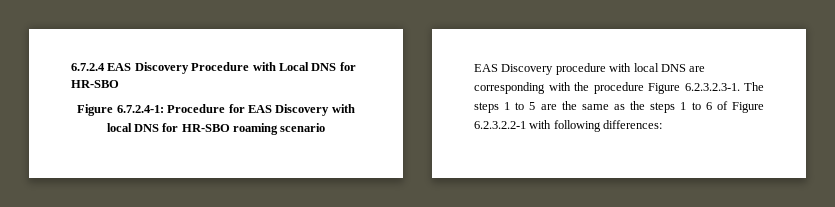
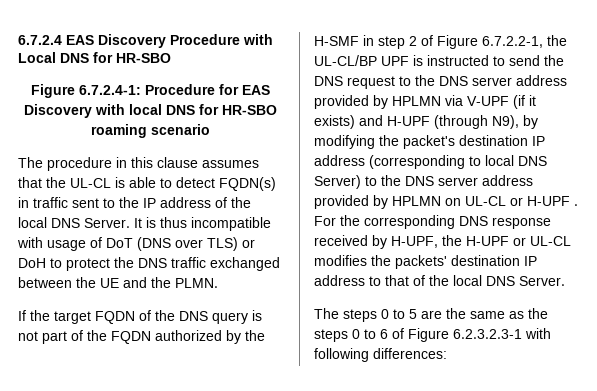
- EAS Discovery procedure with local DNS are corresponding with the procedure Figure 6.2.3.2.3-1. The steps 1 to 5 are the same as the steps 1 to 6 of Figure 6.2.3.2.2-1 with following differences:
+ The procedure in this clause assumes that the UL-CL is able to detect FQDN(s) in traffic sent to the IP address of the local DNS Server. It is thus incompatible with usage of DoT (DNS over TLS) or DoH to protect the DNS traffic exchanged between the UE and the PLMN.
+ If the target FQDN of the DNS query is not part of the FQDN authorized by the H-SMF in step 2 of Figure 6.7.2.2-1, the UL-CL/BP UPF is instructed to send the DNS request to the DNS server address provided by HPLMN via V-UPF (if it exists) and H-UPF (through N9), by modifying the packet's destination IP address (corresponding to local DNS Server) to the DNS server address provided by HPLMN on UL-CL or H-UPF . For the corresponding DNS response received by H-UPF, the H-UPF or UL-CL modifies the packets' destination IP address to that of the local DNS Server.
+ The steps 0 to 5 are the same as the steps 0 to 6 of Figure 6.2.3.2.3-1 with following differences:

